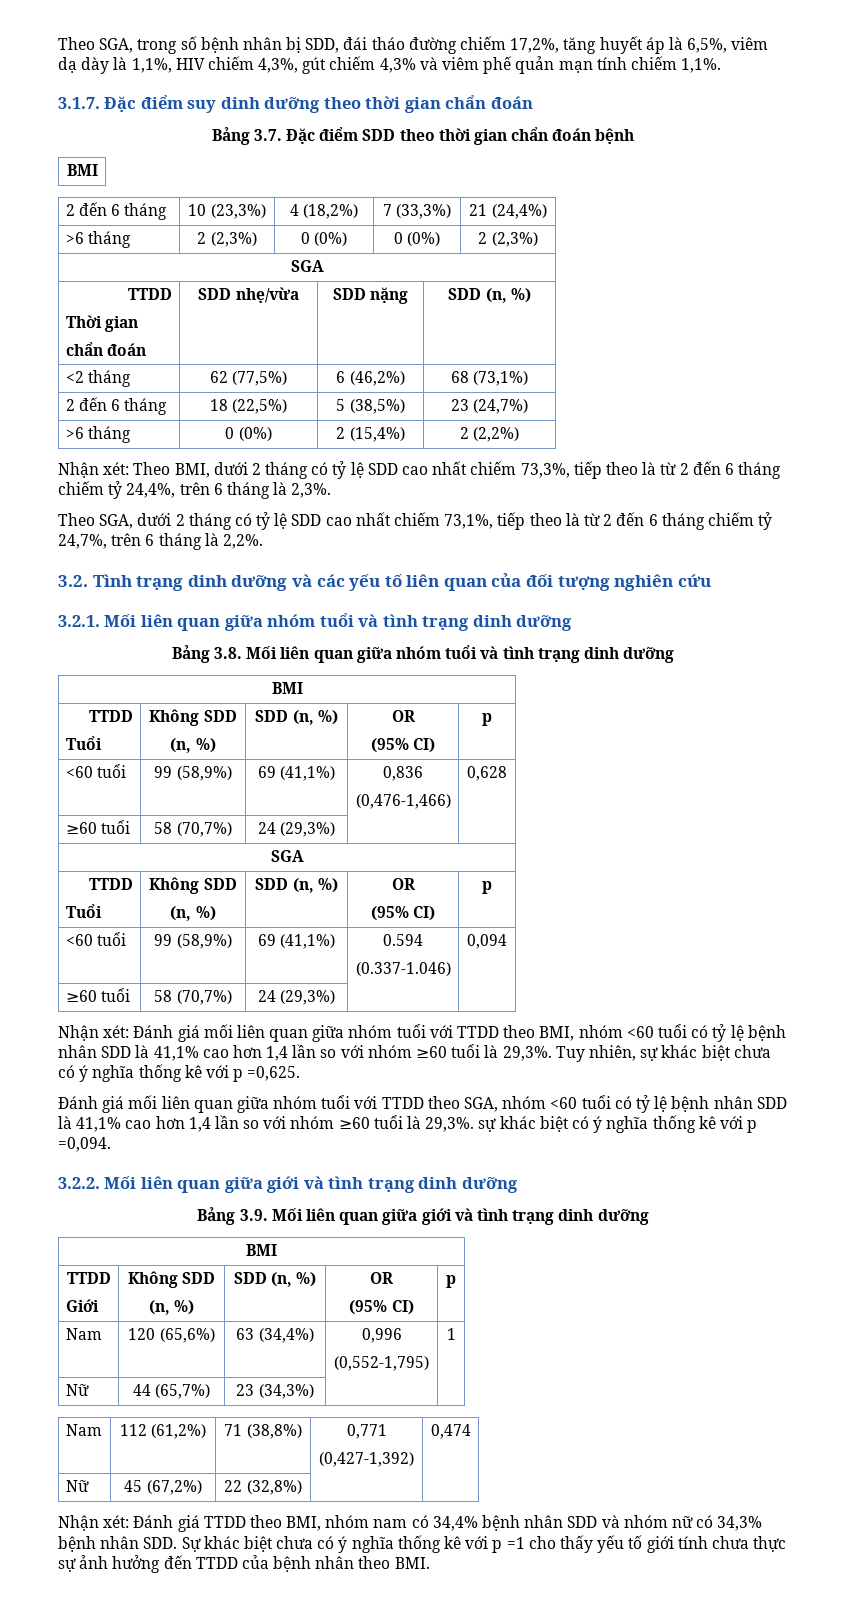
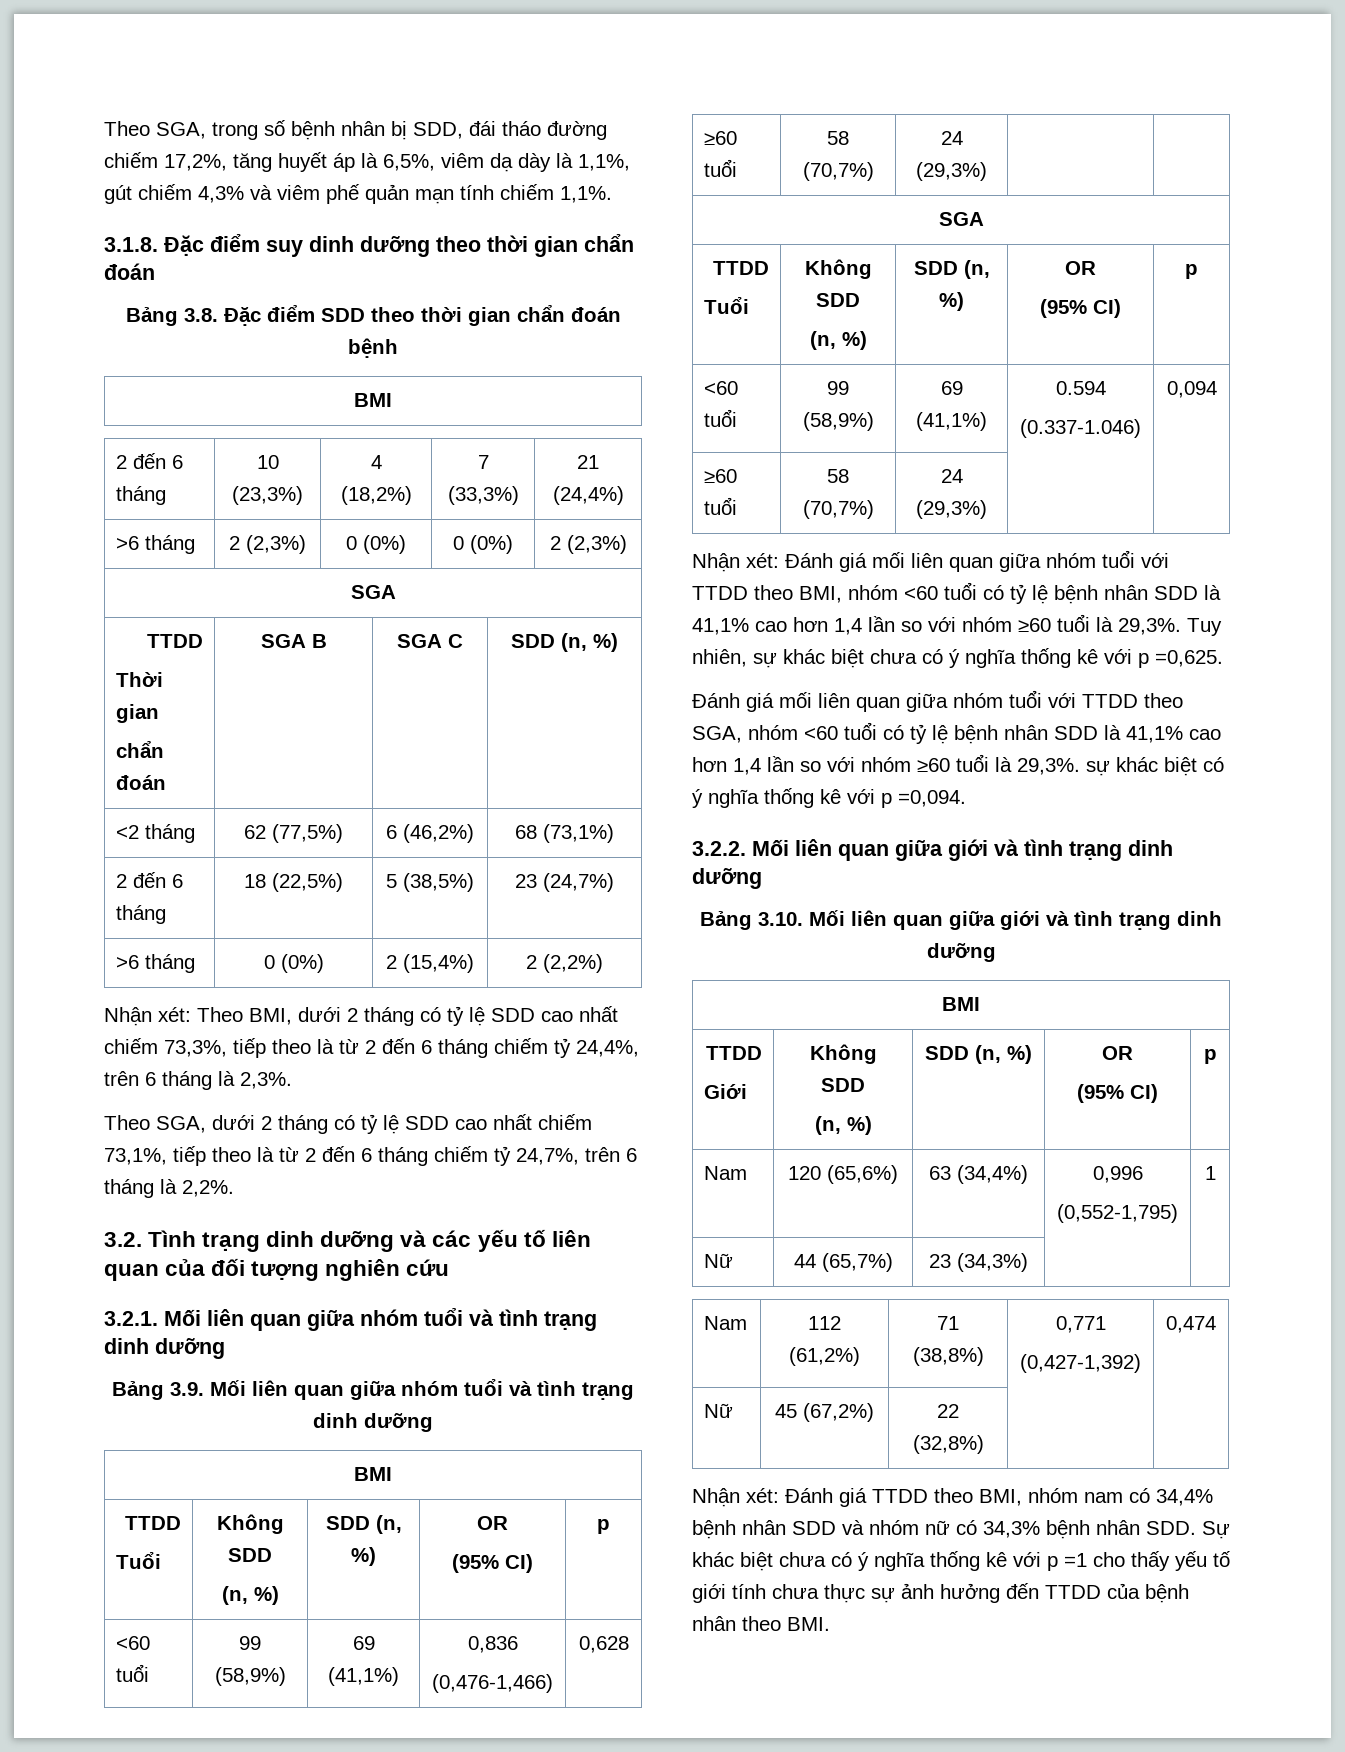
- Theo SGA, trong số bệnh nhân bị SDD, đái tháo đường chiếm 17,2%, tăng huyết áp là 6,5%, viêm dạ dày là 1,1%, HIV chiếm 4,3%, gút chiếm 4,3% và viêm phế quản mạn tính chiếm 1,1%.
+ Theo SGA, trong số bệnh nhân bị SDD, đái tháo đường chiếm 17,2%, tăng huyết áp là 6,5%, viêm dạ dày là 1,1%, gút chiếm 4,3% và viêm phế quản mạn tính chiếm 1,1%.
- 3.1.7. Đặc điểm suy dinh dưỡng theo thời gian chẩn đoán
+ 3.1.8. Đặc điểm suy dinh dưỡng theo thời gian chẩn đoán
- Bảng 3.7. Đặc điểm SDD theo thời gian chẩn đoán bệnh
+ Bảng 3.8. Đặc điểm SDD theo thời gian chẩn đoán bệnh
  >6 tháng | 2 (2,3%) | 0 (0%) | 0 (0%) | 2 (2,3%)
  SGA
  TTDD
  Thời gian
- chẩn đoán | SDD nhẹ/vừa | SDD nặng | SDD (n, %)
+ chẩn đoán | SGA B | SGA C | SDD (n, %)
- Bảng 3.8. Mối liên quan giữa nhóm tuổi và tình trạng dinh dưỡng
+ Bảng 3.9. Mối liên quan giữa nhóm tuổi và tình trạng dinh dưỡng
- Bảng 3.9. Mối liên quan giữa giới và tình trạng dinh dưỡng
+ Bảng 3.10. Mối liên quan giữa giới và tình trạng dinh dưỡng

